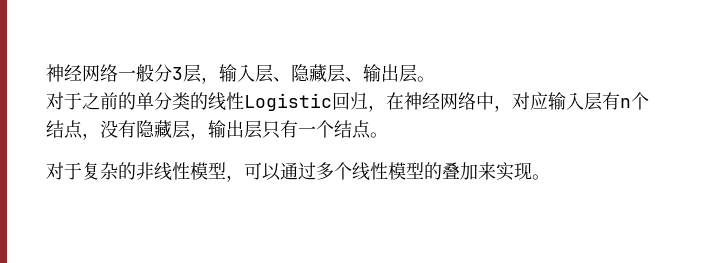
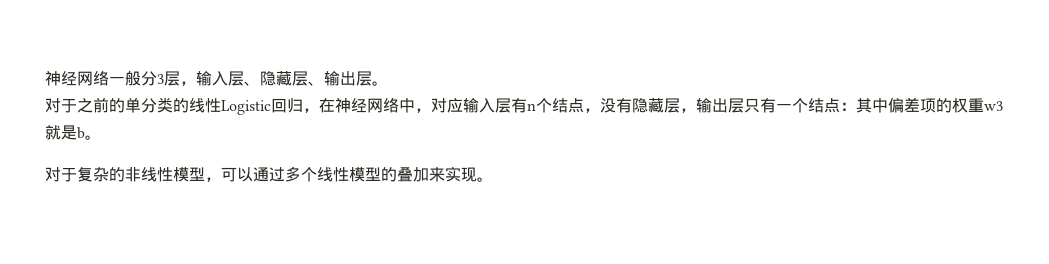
- 对于之前的单分类的线性Logistic回归，在神经网络中，对应输入层有n个结点，没有隐藏层，输出层只有一个结点。
+ 对于之前的单分类的线性Logistic回归，在神经网络中，对应输入层有n个结点，没有隐藏层，输出层只有一个结点：其中偏差项的权重w3就是b。

